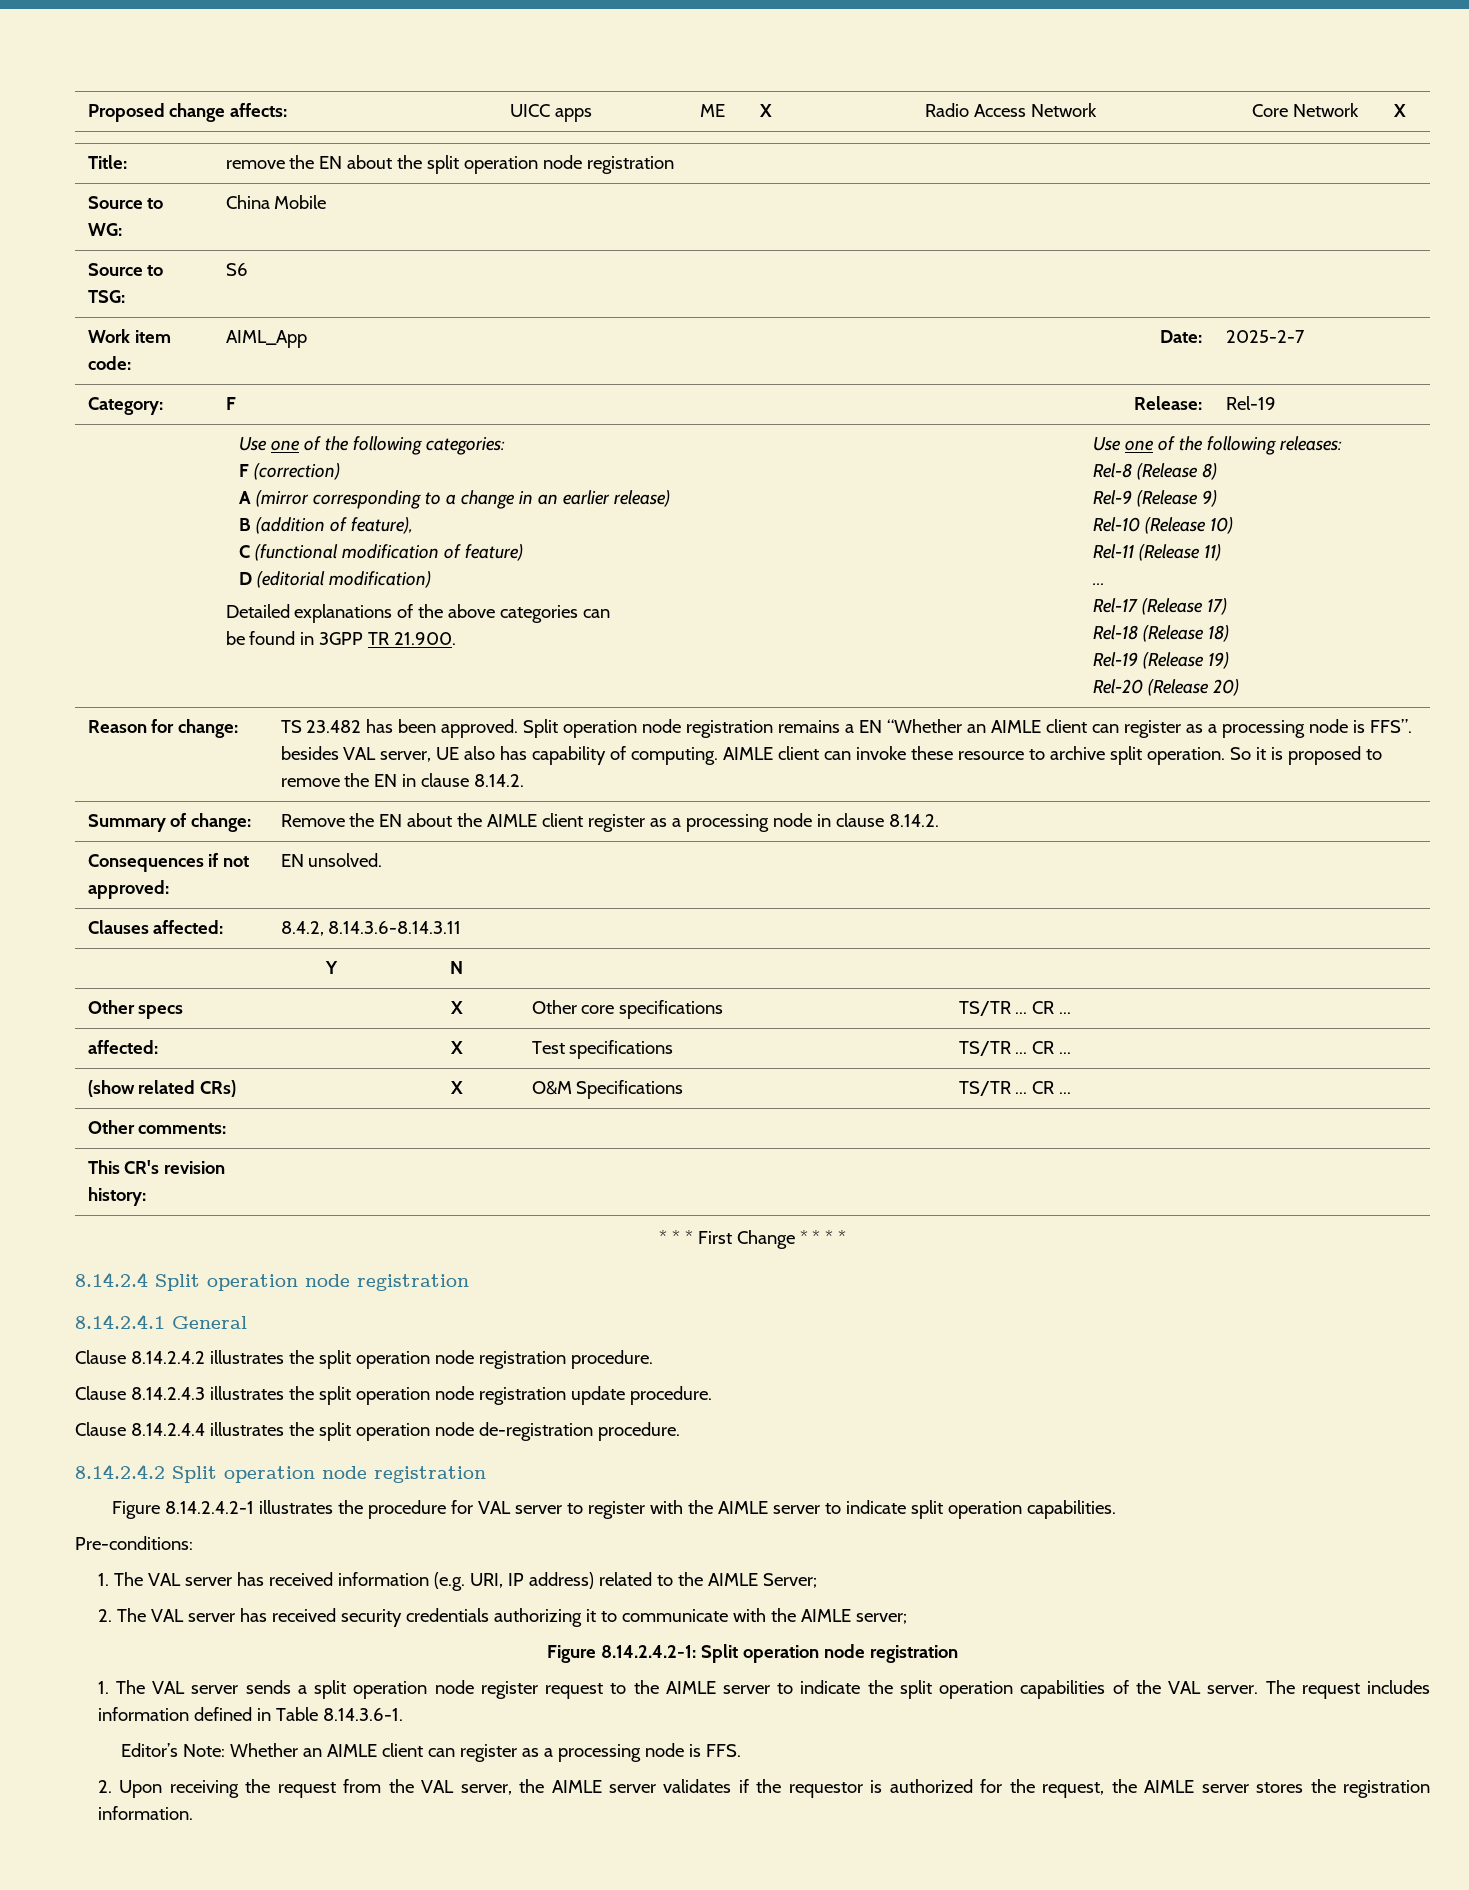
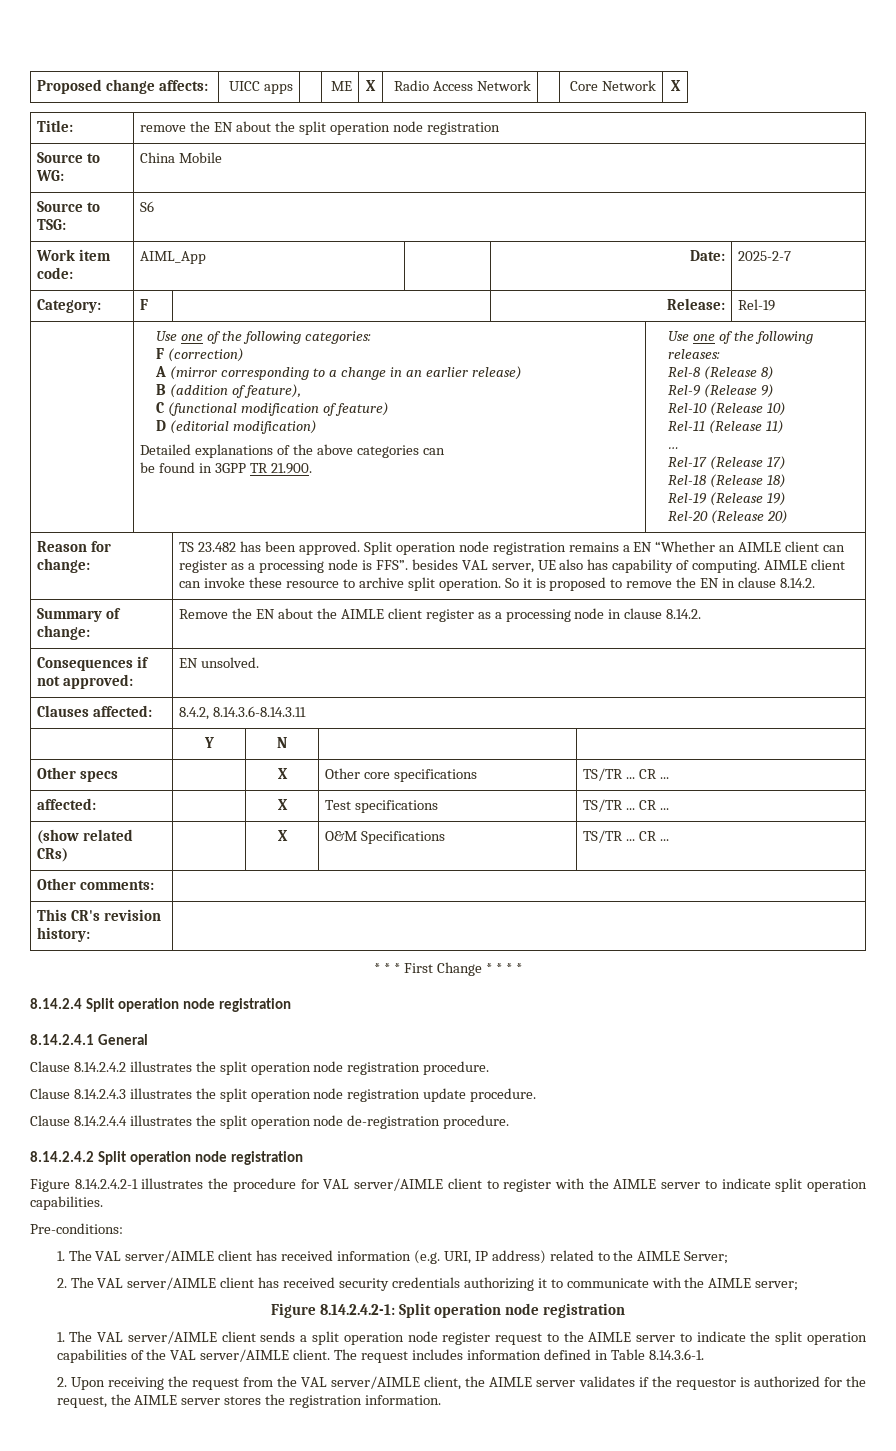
- Figure 8.14.2.4.2-1 illustrates the procedure for VAL server to register with the AIMLE server to indicate split operation capabilities.
+ Figure 8.14.2.4.2-1 illustrates the procedure for VAL server/AIMLE client to register with the AIMLE server to indicate split operation capabilities.
- 1. The VAL server has received information (e.g. URI, IP address) related to the AIMLE Server;
+ 1. The VAL server/AIMLE client has received information (e.g. URI, IP address) related to the AIMLE Server;
- 2. The VAL server has received security credentials authorizing it to communicate with the AIMLE server;
+ 2. The VAL server/AIMLE client has received security credentials authorizing it to communicate with the AIMLE server;
- 1. The VAL server sends a split operation node register request to the AIMLE server to indicate the split operation capabilities of the VAL server.
+ 1. The VAL server/AIMLE client sends a split operation node register request to the AIMLE server to indicate the split operation capabilities of the VAL server/AIMLE client.
- Editor’s Note: Whether an AIMLE client can register as a processing node is FFS.
- 2. Upon receiving the request from the VAL server, the AIMLE server validates if the requestor is authorized for the request, the AIMLE server stores the registration information.
+ 2. Upon receiving the request from the VAL server/AIMLE client, the AIMLE server validates if the requestor is authorized for the request, the AIMLE server stores the registration information.

